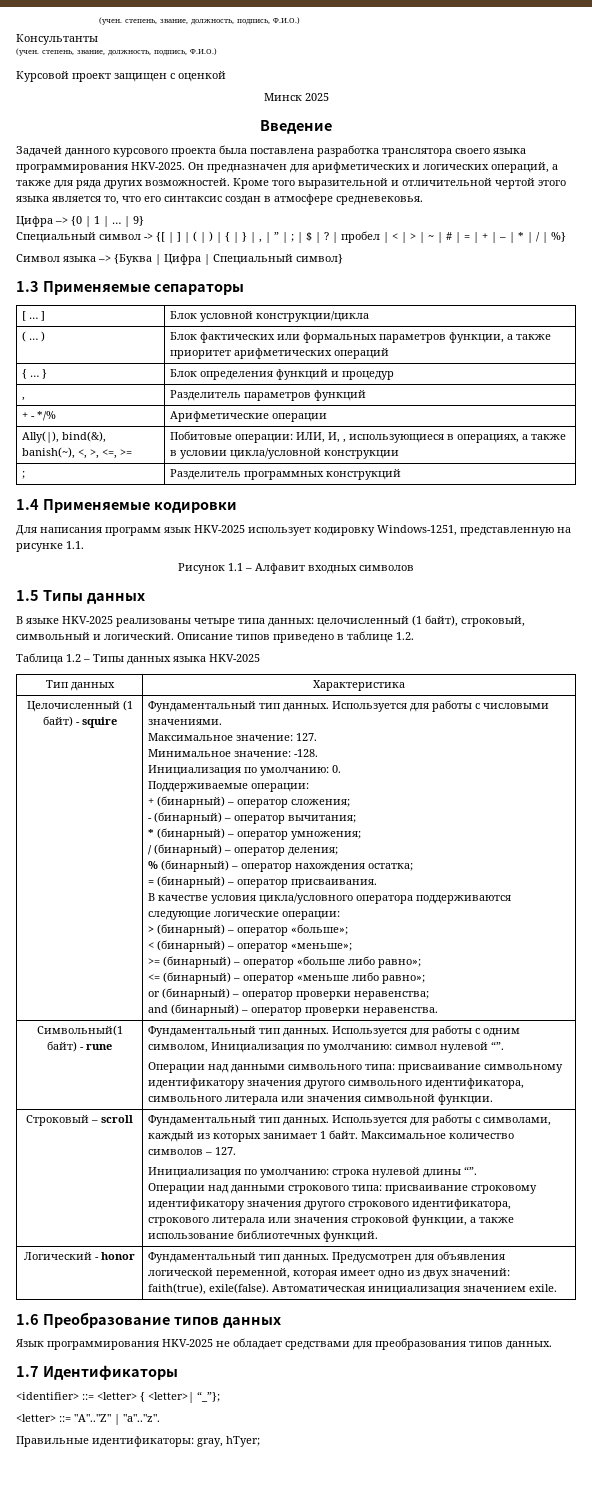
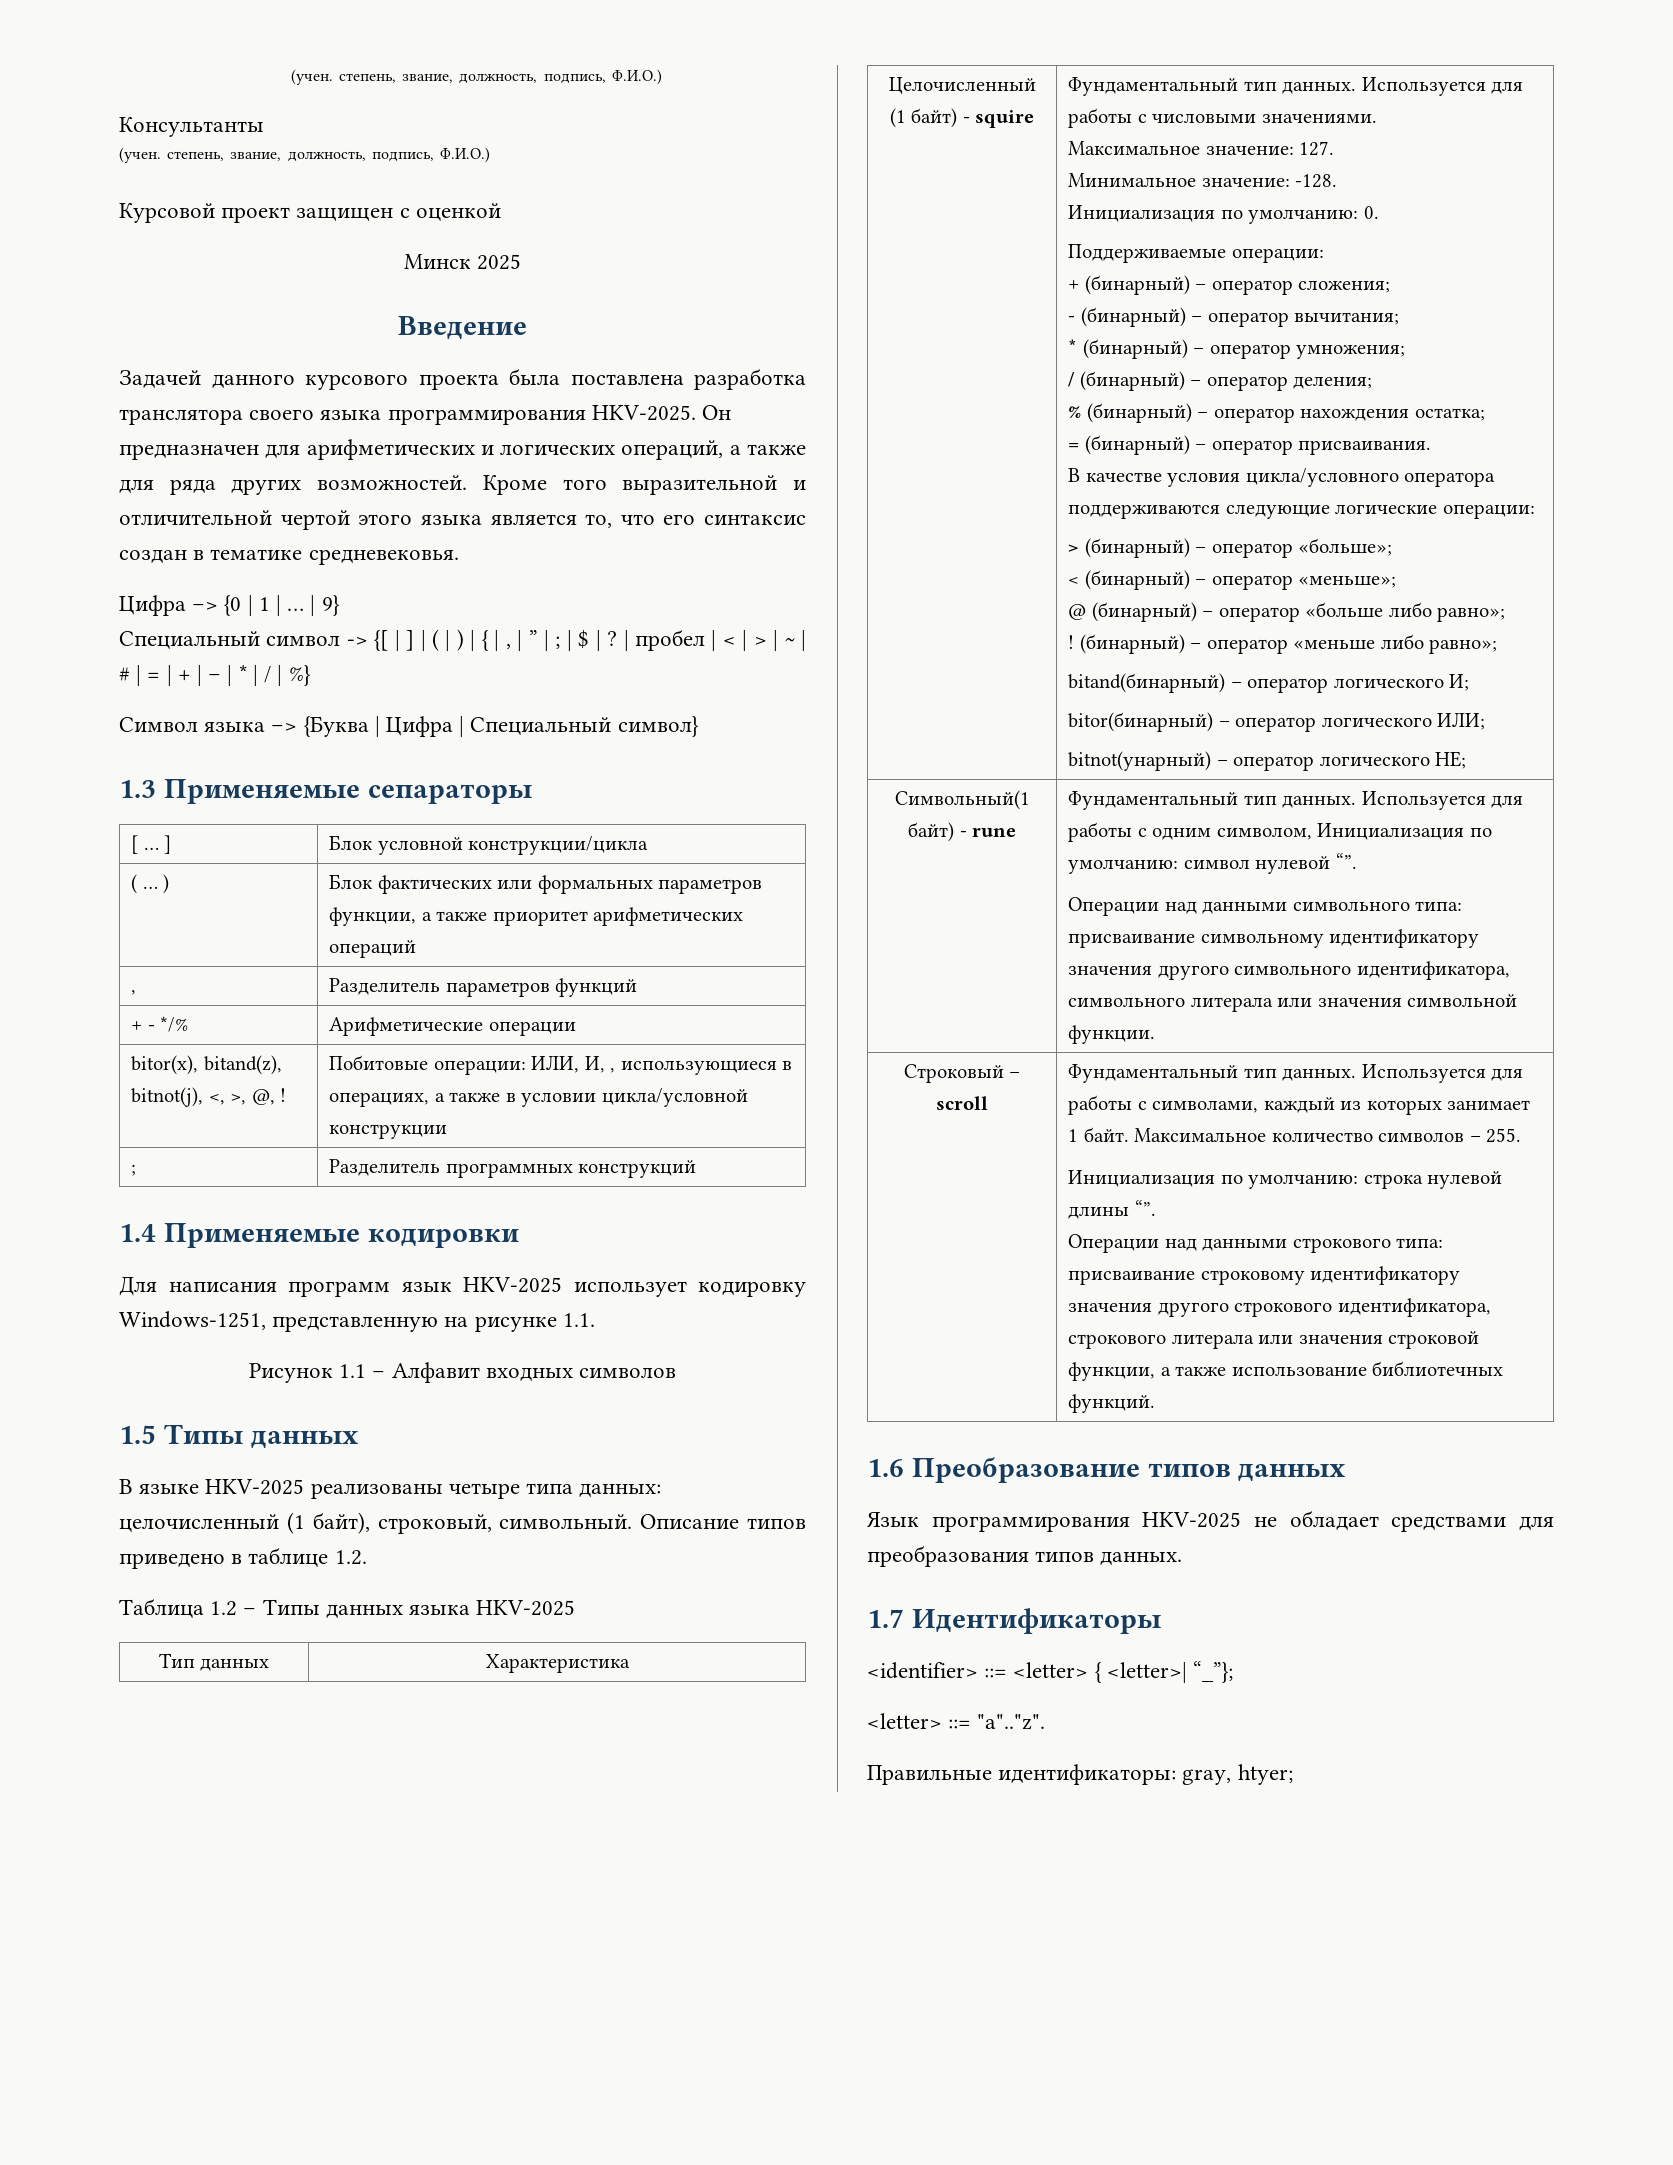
- Кроме того выразительной и отличительной чертой этого языка является то, что его синтаксис создан в атмосфере средневековья.
+ Кроме того выразительной и отличительной чертой этого языка является то, что его синтаксис создан в тематике средневековья.
- Специальный символ -> {[ | ] | ( | ) | { | } | , | ” | ; | $ | ?
+ Специальный символ -> {[ | ] | ( | ) | { | , | ” | ; | $ | ?
- { … } | Блок определения функций и процедур
- Ally(|), bind(&), banish(~), <, >, <=, >= | Побитовые операции: ИЛИ, И, , использующиеся в операциях, а также в условии цикла/условной конструкции
+ bitor(x), bitand(z), bitnot(j), <, >, @, ! | Побитовые операции: ИЛИ, И, , использующиеся в операциях, а также в условии цикла/условной конструкции
- В языке HKV-2025 реализованы четыре типа данных: целочисленный (1 байт), строковый, символьный и логический.
+ В языке HKV-2025 реализованы четыре типа данных: целочисленный (1 байт), строковый, символьный.
- >= (бинарный) – оператор «больше либо равно»;
+ @ (бинарный) – оператор «больше либо равно»;
- <= (бинарный) – оператор «меньше либо равно»;
+ ! (бинарный) – оператор «меньше либо равно»;
- or (бинарный) – оператор проверки неравенства;
- and (бинарный) – оператор проверки неравенства.
+ bitand(бинарный) – оператор логического И;
+ bitor(бинарный) – оператор логического ИЛИ;
+ bitnot(унарный) – оператор логического НЕ;
- Максимальное количество символов – 127.
+ Максимальное количество символов – 255.
- Логический - honor | Фундаментальный тип данных. Предусмотрен для объявления логической переменной, которая имеет одно из двух значений: faith(true), exile(false). Автоматическая инициализация значением exile.
- <letter> ::= "A".."Z" | "a".."z".
+ <letter> ::= "a".."z".
- Правильные идентификаторы: gray, hTyer;
+ Правильные идентификаторы: gray, htyer;

